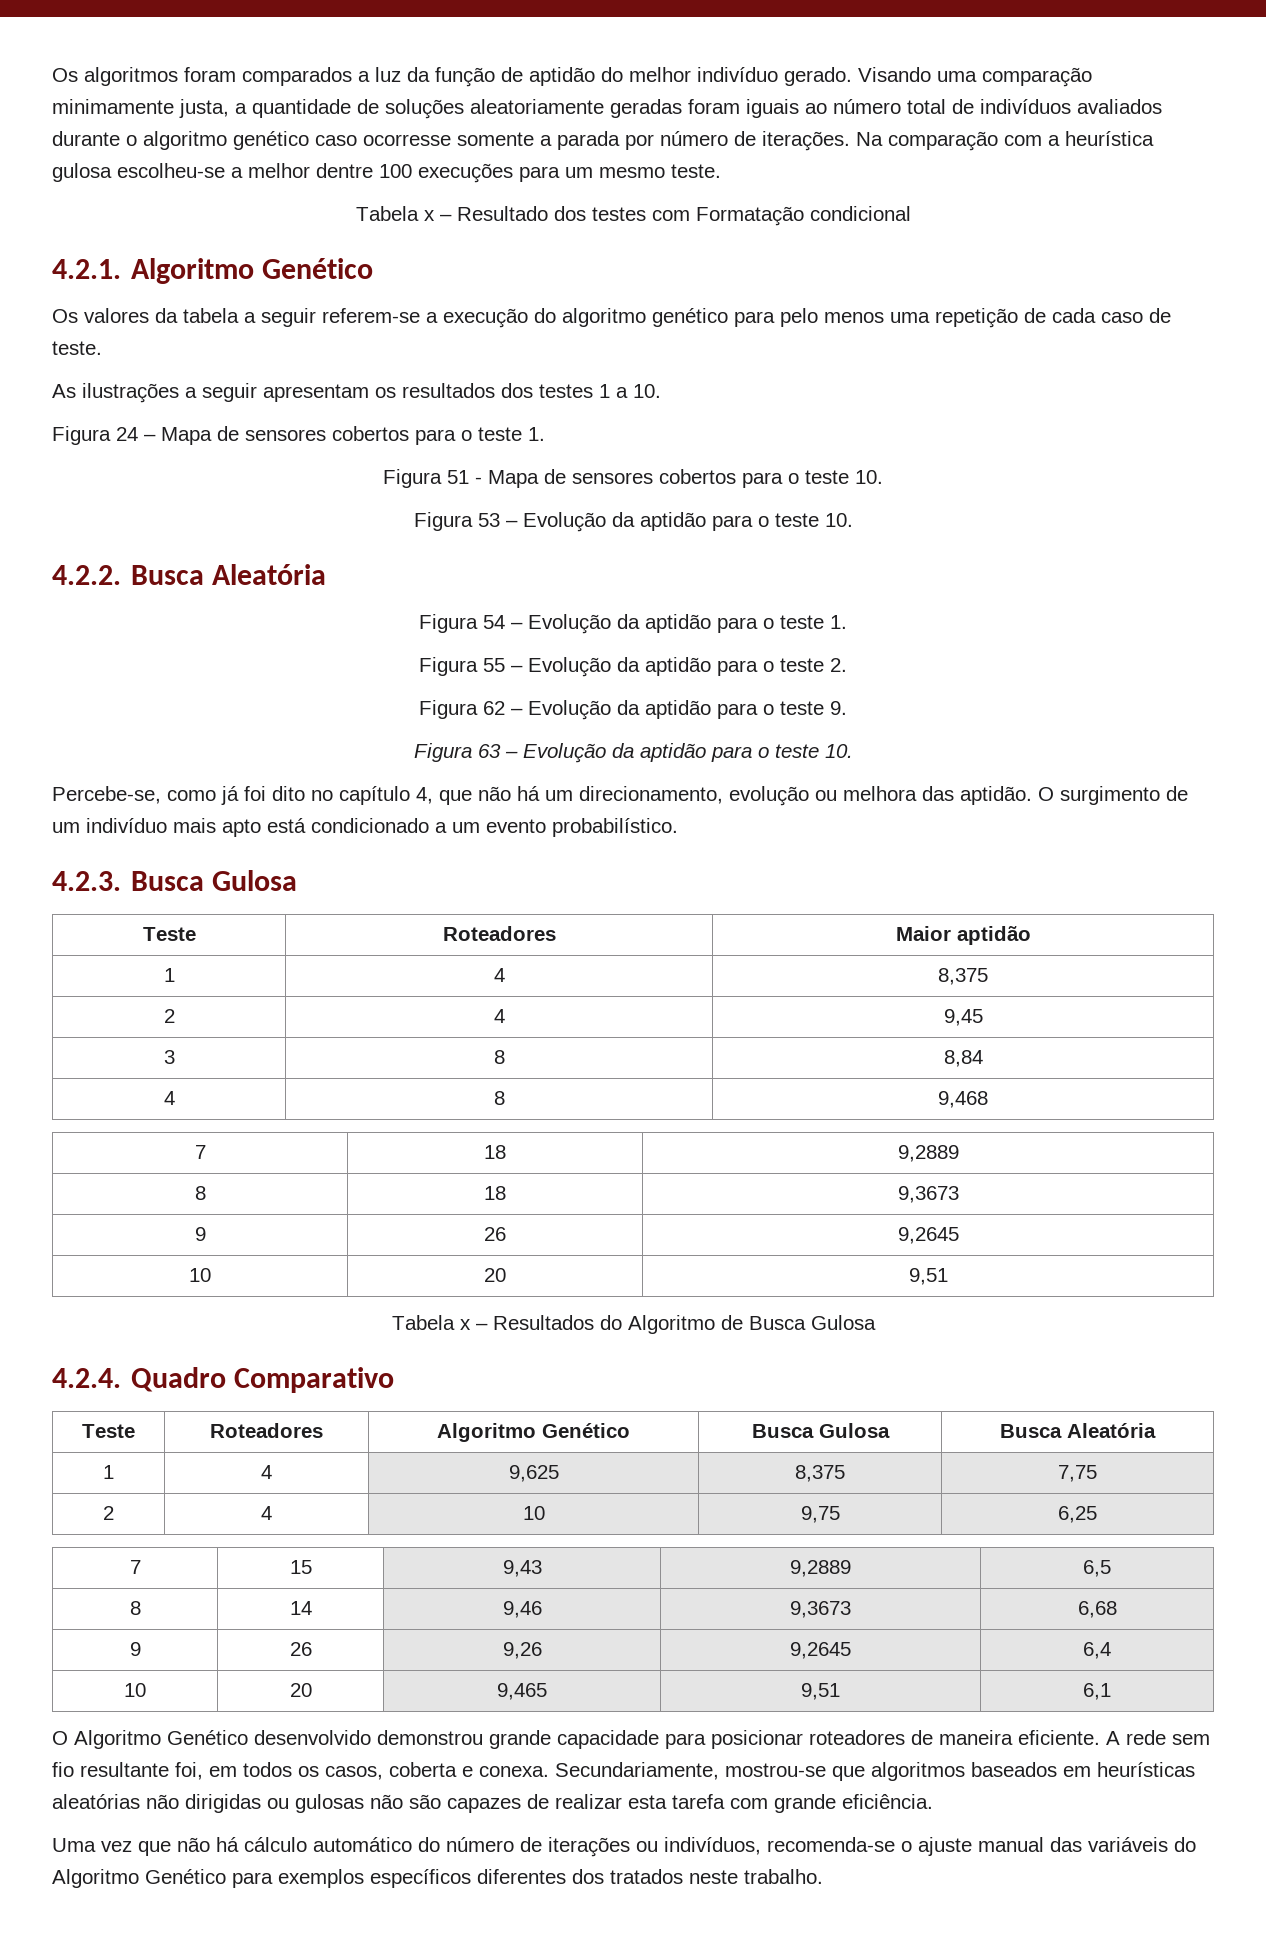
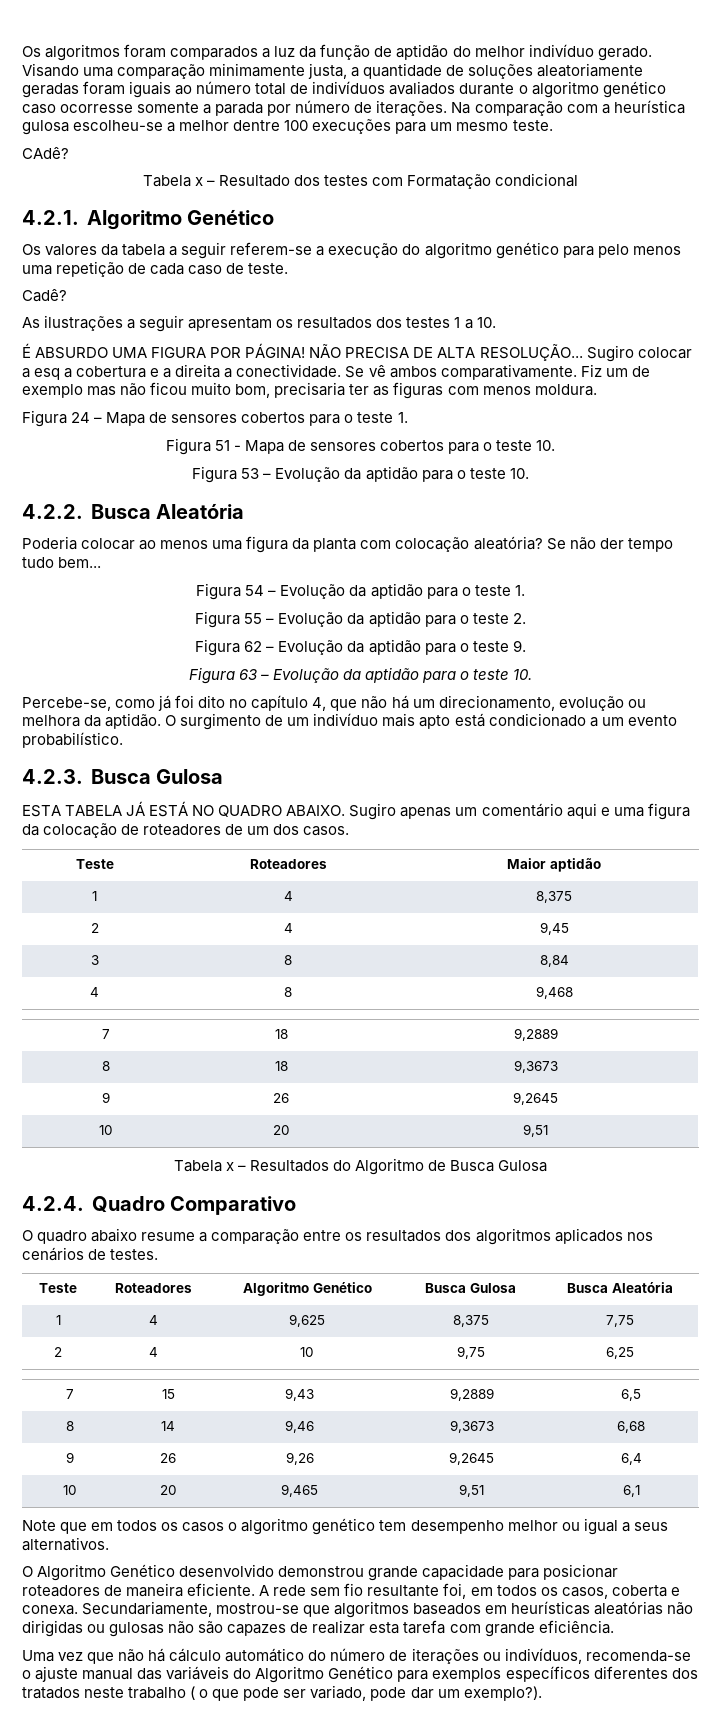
+ CAdê?
+ Cadê?
+ É ABSURDO UMA FIGURA POR PÁGINA! NÃO PRECISA DE ALTA RESOLUÇÃO... Sugiro colocar a esq a cobertura e a direita a conectividade. Se vê ambos comparativamente. Fiz um de exemplo mas não ficou muito bom, precisaria ter as figuras com menos moldura.
+ Poderia colocar ao menos uma figura da planta com colocação aleatória? Se não der tempo tudo bem...
- Percebe-se, como já foi dito no capítulo 4, que não há um direcionamento, evolução ou melhora das aptidão.
+ Percebe-se, como já foi dito no capítulo 4, que não há um direcionamento, evolução ou melhora da aptidão.
+ ESTA TABELA JÁ ESTÁ NO QUADRO ABAIXO. Sugiro apenas um comentário aqui e uma figura da colocação de roteadores de um dos casos.
+ O quadro abaixo resume a comparação entre os resultados dos algoritmos aplicados nos cenários de testes.
+ Note que em todos os casos o algoritmo genético tem desempenho melhor ou igual a seus alternativos.
- Uma vez que não há cálculo automático do número de iterações ou indivíduos, recomenda-se o ajuste manual das variáveis do Algoritmo Genético para exemplos específicos diferentes dos tratados neste trabalho.
+ Uma vez que não há cálculo automático do número de iterações ou indivíduos, recomenda-se o ajuste manual das variáveis do Algoritmo Genético para exemplos específicos diferentes dos tratados neste trabalho ( o que pode ser variado, pode dar um exemplo?).

